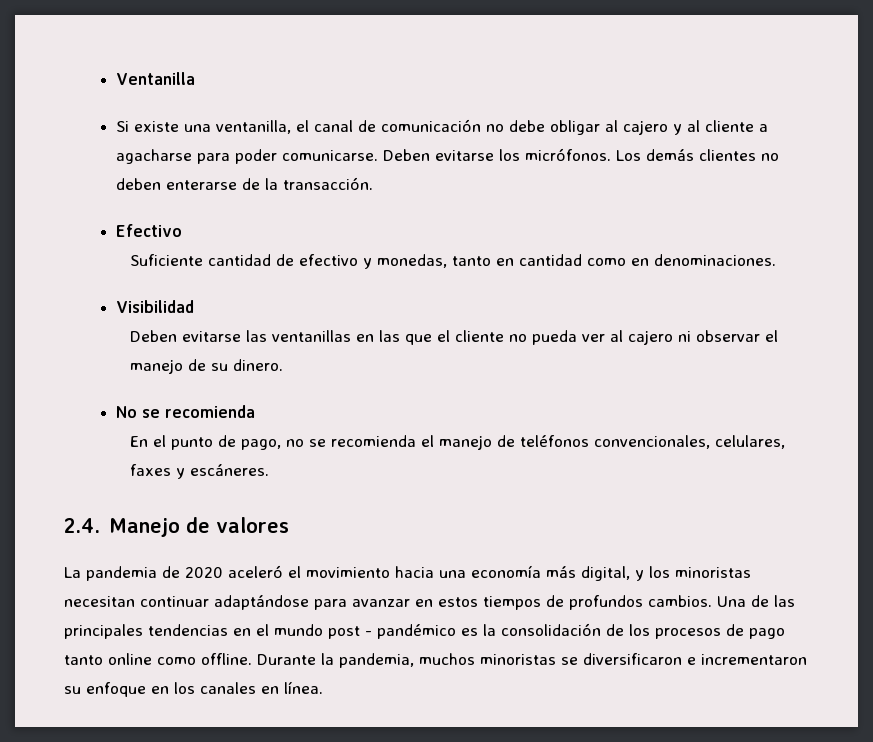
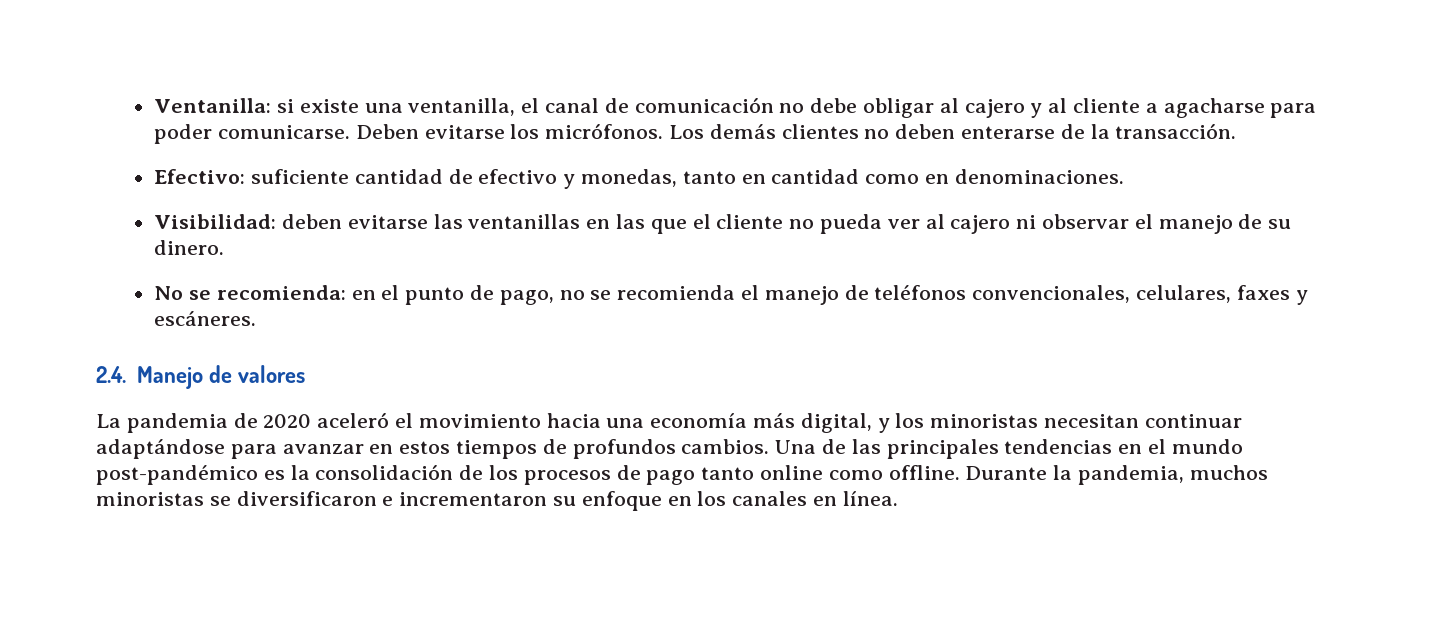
- Ventanilla
- Si existe una ventanilla, el canal de comunicación no debe obligar al cajero y al cliente a agacharse para poder comunicarse.
+ Ventanilla: si existe una ventanilla, el canal de comunicación no debe obligar al cajero y al cliente a agacharse para poder comunicarse.
- Efectivo
- Suficiente cantidad de efectivo y monedas, tanto en cantidad como en denominaciones.
+ Efectivo: suficiente cantidad de efectivo y monedas, tanto en cantidad como en denominaciones.
- Visibilidad
- Deben evitarse las ventanillas en las que el cliente no pueda ver al cajero ni observar el manejo de su dinero.
+ Visibilidad: deben evitarse las ventanillas en las que el cliente no pueda ver al cajero ni observar el manejo de su dinero.
- No se recomienda
- En el punto de pago, no se recomienda el manejo de teléfonos convencionales, celulares, faxes y escáneres.
+ No se recomienda: en el punto de pago, no se recomienda el manejo de teléfonos convencionales, celulares, faxes y escáneres.
- Una de las principales tendencias en el mundo post - pandémico es la consolidación de los procesos de pago tanto online como offline.
+ Una de las principales tendencias en el mundo post-pandémico es la consolidación de los procesos de pago tanto online como offline.

